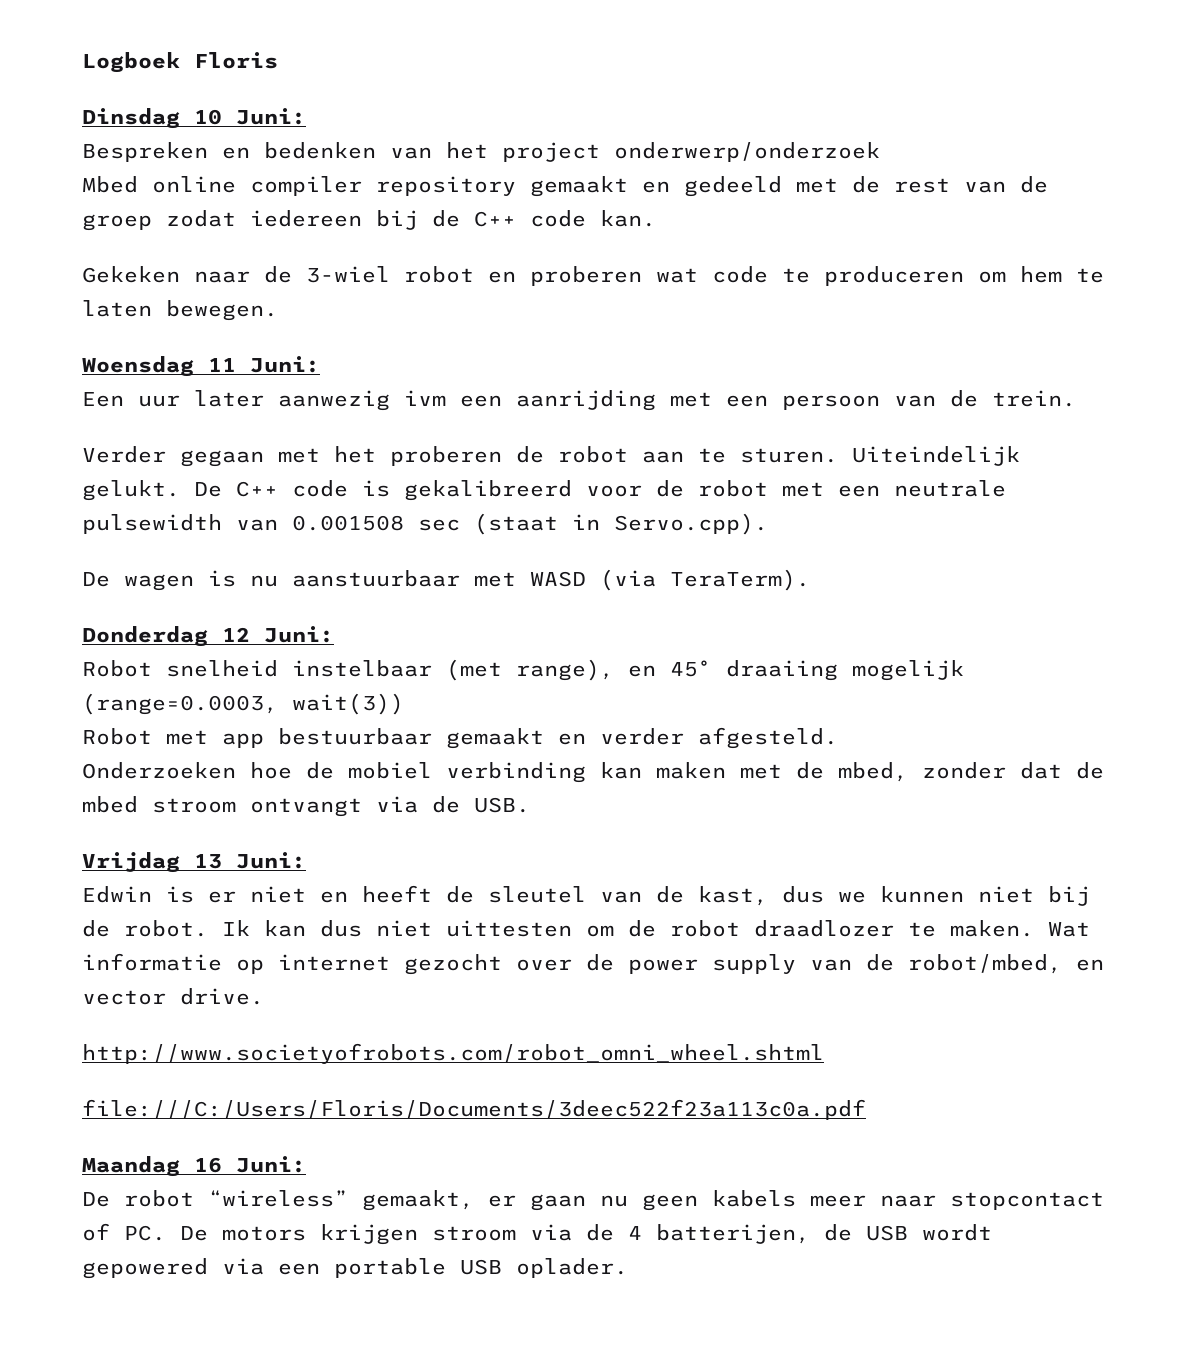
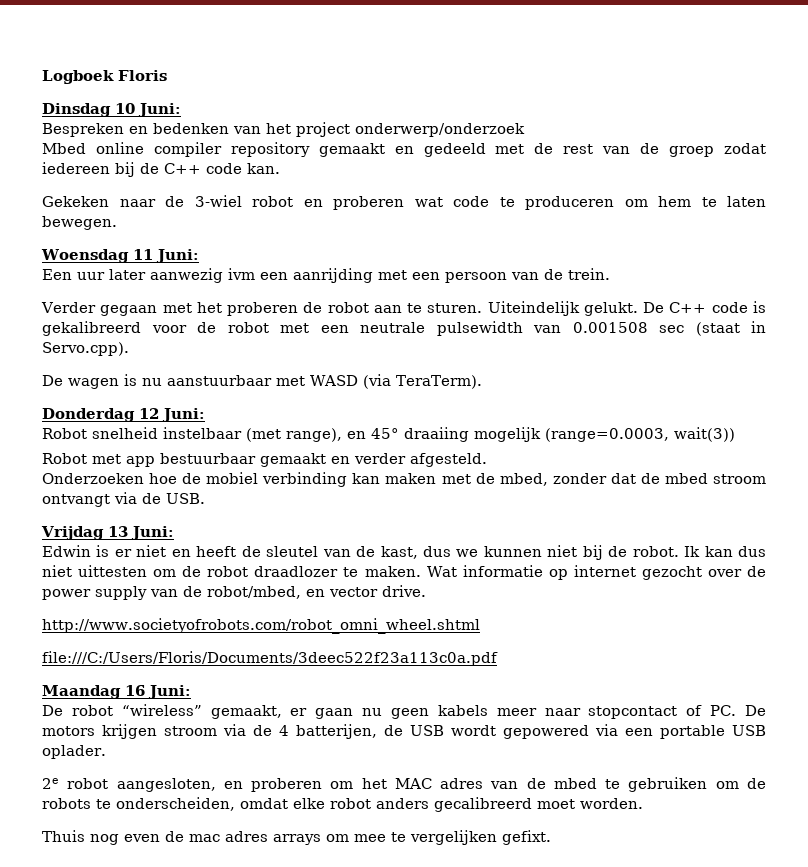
+ 2e robot aangesloten, en proberen om het MAC adres van de mbed te gebruiken om de robots te onderscheiden, omdat elke robot anders gecalibreerd moet worden.
+ Thuis nog even de mac adres arrays om mee te vergelijken gefixt.

